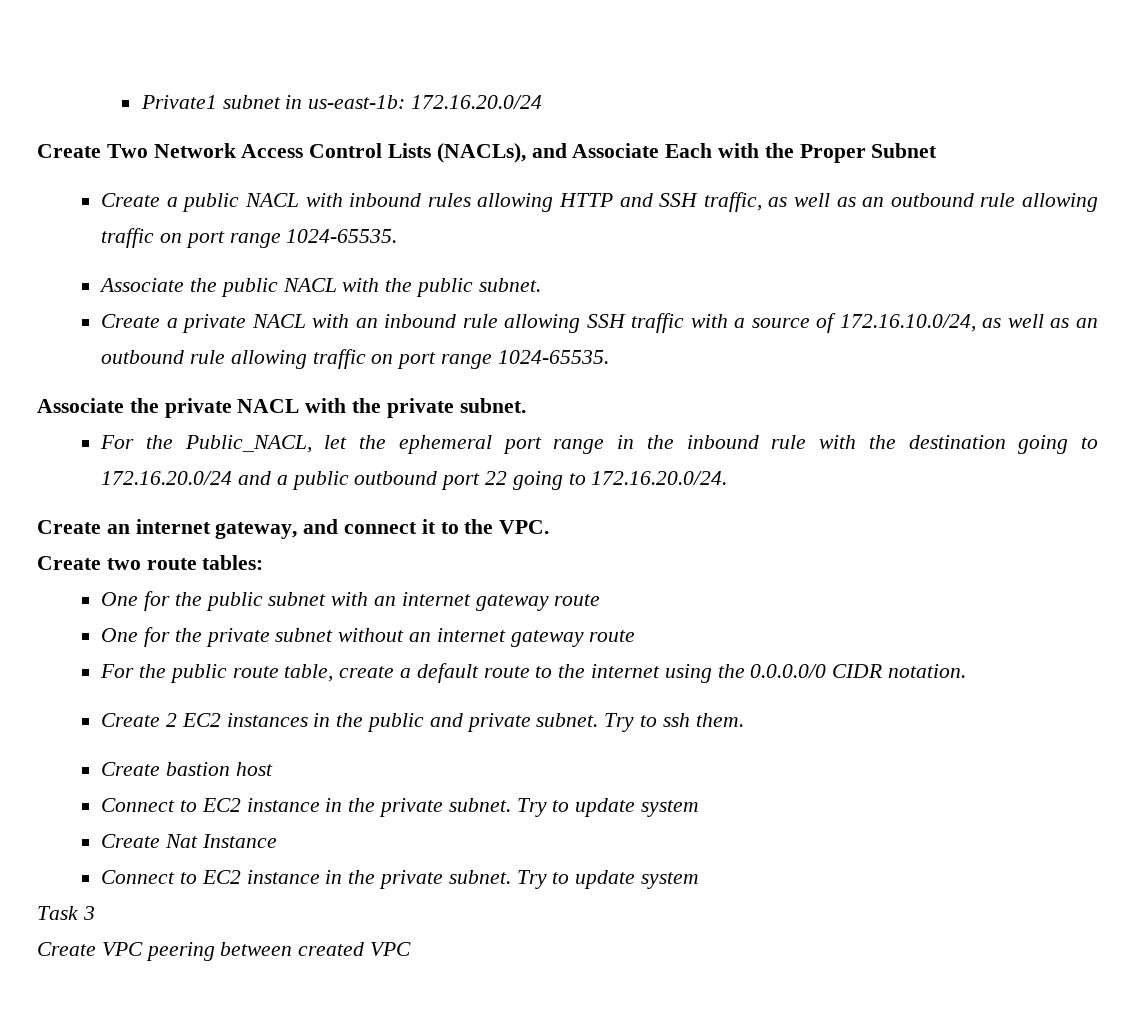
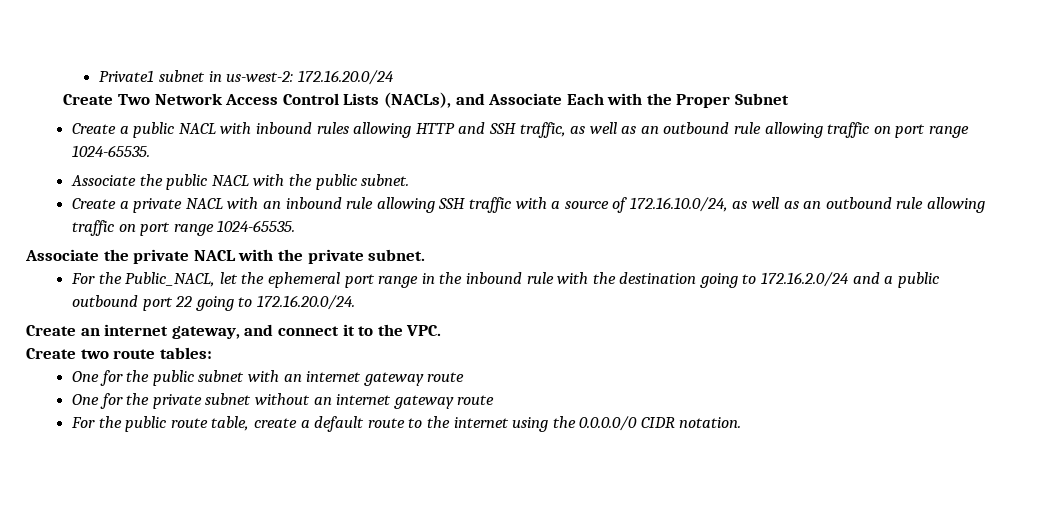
- Private1 subnet in us-east-1b: 172.16.20.0/24
+ Private1 subnet in us-west-2: 172.16.20.0/24
- For the Public_NACL, let the ephemeral port range in the inbound rule with the destination going to 172.16.20.0/24 and a public outbound port 22 going to 172.16.20.0/24.
+ For the Public_NACL, let the ephemeral port range in the inbound rule with the destination going to 172.16.2.0/24 and a public outbound port 22 going to 172.16.20.0/24.
- Create 2 EC2 instances in the public and private subnet. Try to ssh them.
- Create bastion host
- Connect to EC2 instance in the private subnet. Try to update system
- Create Nat Instance
- Connect to EC2 instance in the private subnet. Try to update system
- Task 3
- Create VPC peering between created VPC

